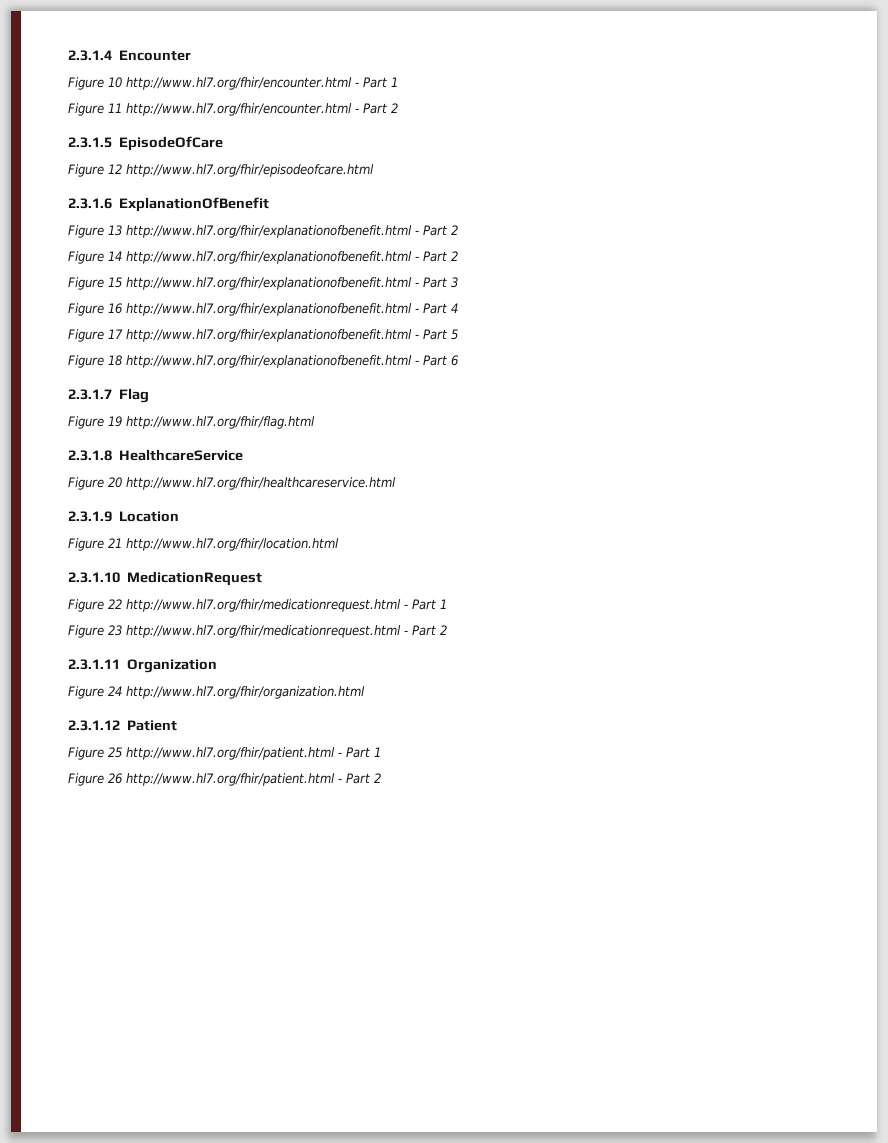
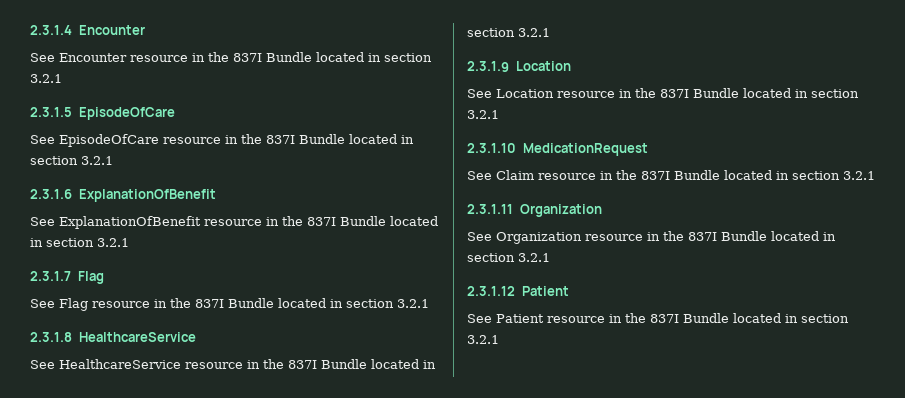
- Figure 10 http://www.hl7.org/fhir/encounter.html - Part 1
- Figure 11 http://www.hl7.org/fhir/encounter.html - Part 2
+ See Encounter resource in the 837I Bundle located in section 3.2.1
  2.3.1.5 EpisodeOfCare
- Figure 12 http://www.hl7.org/fhir/episodeofcare.html
+ See EpisodeOfCare resource in the 837I Bundle located in section 3.2.1
  2.3.1.6 ExplanationOfBenefit
- Figure 13 http://www.hl7.org/fhir/explanationofbenefit.html - Part 2
- Figure 14 http://www.hl7.org/fhir/explanationofbenefit.html - Part 2
- Figure 15 http://www.hl7.org/fhir/explanationofbenefit.html - Part 3
- Figure 16 http://www.hl7.org/fhir/explanationofbenefit.html - Part 4
- Figure 17 http://www.hl7.org/fhir/explanationofbenefit.html - Part 5
- Figure 18 http://www.hl7.org/fhir/explanationofbenefit.html - Part 6
+ See ExplanationOfBenefit resource in the 837I Bundle located in section 3.2.1
  2.3.1.7 Flag
- Figure 19 http://www.hl7.org/fhir/flag.html
+ See Flag resource in the 837I Bundle located in section 3.2.1
  2.3.1.8 HealthcareService
- Figure 20 http://www.hl7.org/fhir/healthcareservice.html
+ See HealthcareService resource in the 837I Bundle located in section 3.2.1
  2.3.1.9 Location
- Figure 21 http://www.hl7.org/fhir/location.html
+ See Location resource in the 837I Bundle located in section 3.2.1
  2.3.1.10 MedicationRequest
- Figure 22 http://www.hl7.org/fhir/medicationrequest.html - Part 1
- Figure 23 http://www.hl7.org/fhir/medicationrequest.html - Part 2
+ See Claim resource in the 837I Bundle located in section 3.2.1
  2.3.1.11 Organization
- Figure 24 http://www.hl7.org/fhir/organization.html
+ See Organization resource in the 837I Bundle located in section 3.2.1
  2.3.1.12 Patient
- Figure 25 http://www.hl7.org/fhir/patient.html - Part 1
- Figure 26 http://www.hl7.org/fhir/patient.html - Part 2
+ See Patient resource in the 837I Bundle located in section 3.2.1

